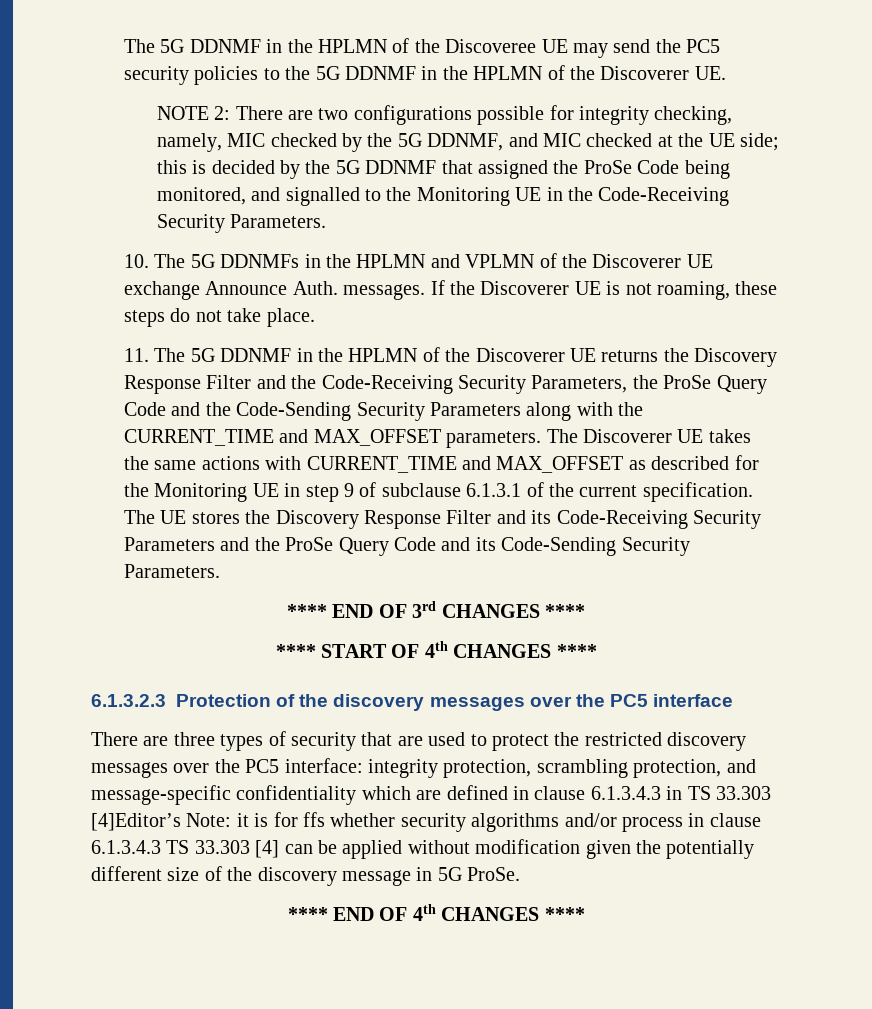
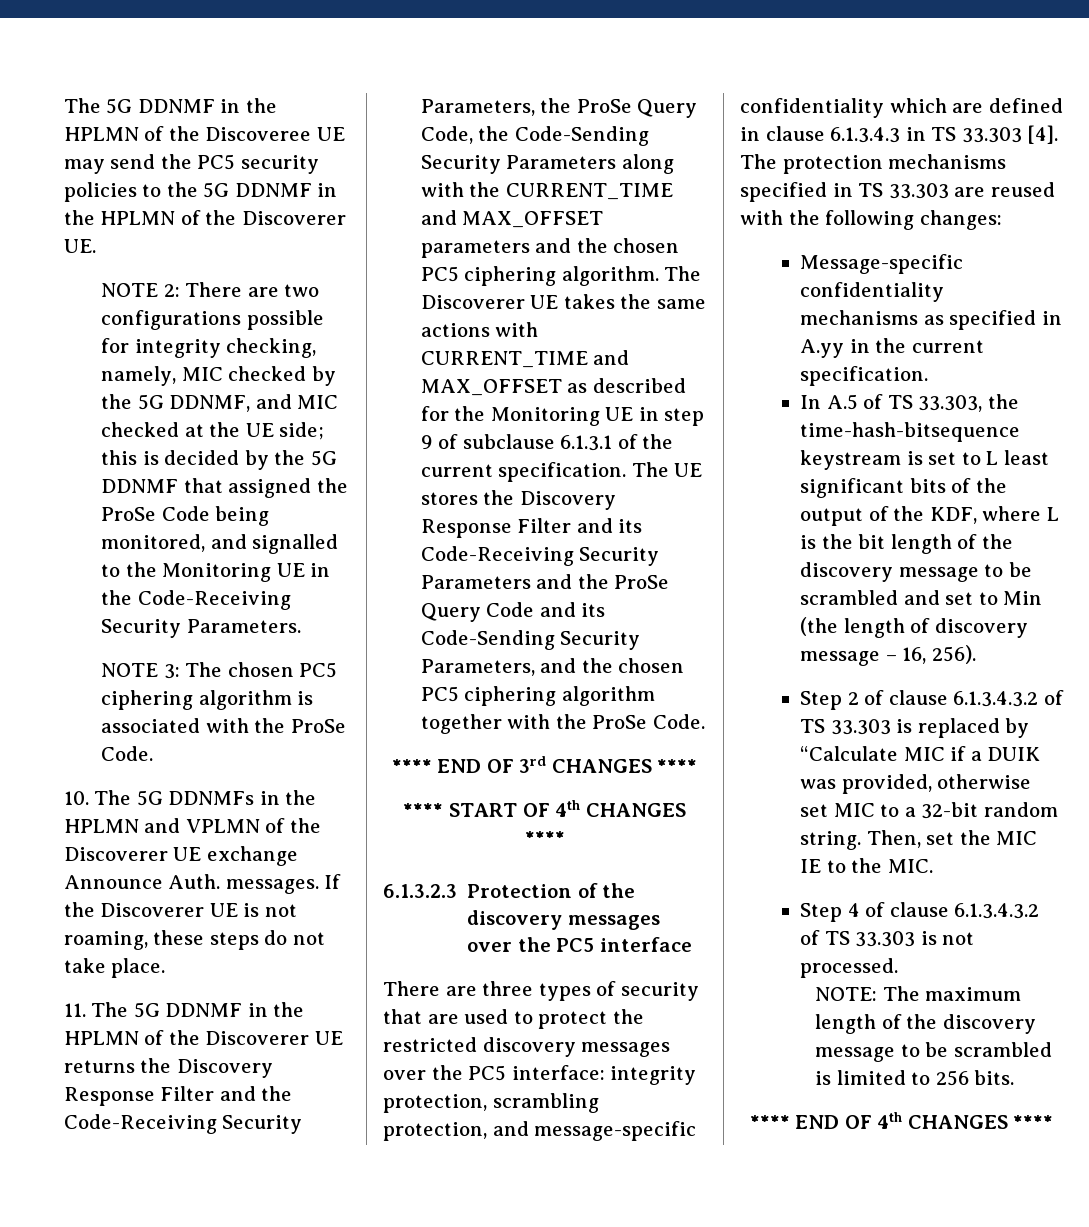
+ NOTE 3: The chosen PC5 ciphering algorithm is associated with the ProSe Code.
- 11. The 5G DDNMF in the HPLMN of the Discoverer UE returns the Discovery Response Filter and the Code-Receiving Security Parameters, the ProSe Query Code and the Code-Sending Security Parameters along with the CURRENT_TIME and MAX_OFFSET parameters.
+ 11. The 5G DDNMF in the HPLMN of the Discoverer UE returns the Discovery Response Filter and the Code-Receiving Security Parameters, the ProSe Query Code, the Code-Sending Security Parameters along with the CURRENT_TIME and MAX_OFFSET parameters and the chosen PC5 ciphering algorithm.
- The UE stores the Discovery Response Filter and its Code-Receiving Security Parameters and the ProSe Query Code and its Code-Sending Security Parameters.
+ The UE stores the Discovery Response Filter and its Code-Receiving Security Parameters and the ProSe Query Code and its Code-Sending Security Parameters, and the chosen PC5 ciphering algorithm together with the ProSe Code.
- There are three types of security that are used to protect the restricted discovery messages over the PC5 interface: integrity protection, scrambling protection, and message-specific confidentiality which are defined in clause 6.1.3.4.3 in TS 33.303 [4]Editor’s Note: it is for ffs whether security algorithms and/or process in clause 6.1.3.4.3 TS 33.303 [4] can be applied without modification given the potentially different size of the discovery message in 5G ProSe.
+ There are three types of security that are used to protect the restricted discovery messages over the PC5 interface: integrity protection, scrambling protection, and message-specific confidentiality which are defined in clause 6.1.3.4.3 in TS 33.303 [4]. The protection mechanisms specified in TS 33.303 are reused with the following changes:
+ Message-specific confidentiality mechanisms as specified in A.yy in the current specification.
+ In A.5 of TS 33.303, the time-hash-bitsequence keystream is set to L least significant bits of the output of the KDF, where L is the bit length of the discovery message to be scrambled and set to Min (the length of discovery message – 16, 256).
+ Step 2 of clause 6.1.3.4.3.2 of TS 33.303 is replaced by “Calculate MIC if a DUIK was provided, otherwise set MIC to a 32-bit random string. Then, set the MIC IE to the MIC.
+ Step 4 of clause 6.1.3.4.3.2 of TS 33.303 is not processed.
+ NOTE: The maximum length of the discovery message to be scrambled is limited to 256 bits.

